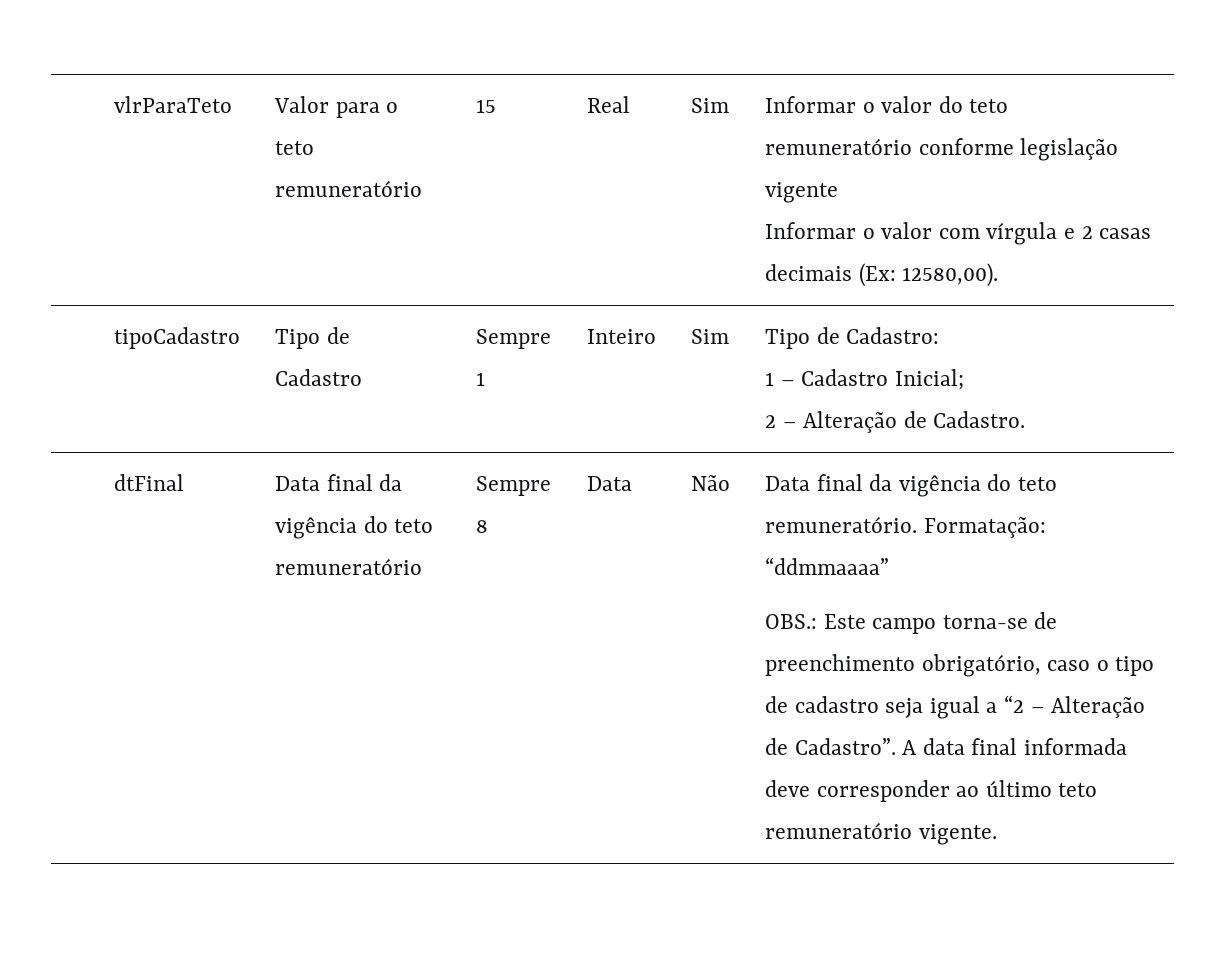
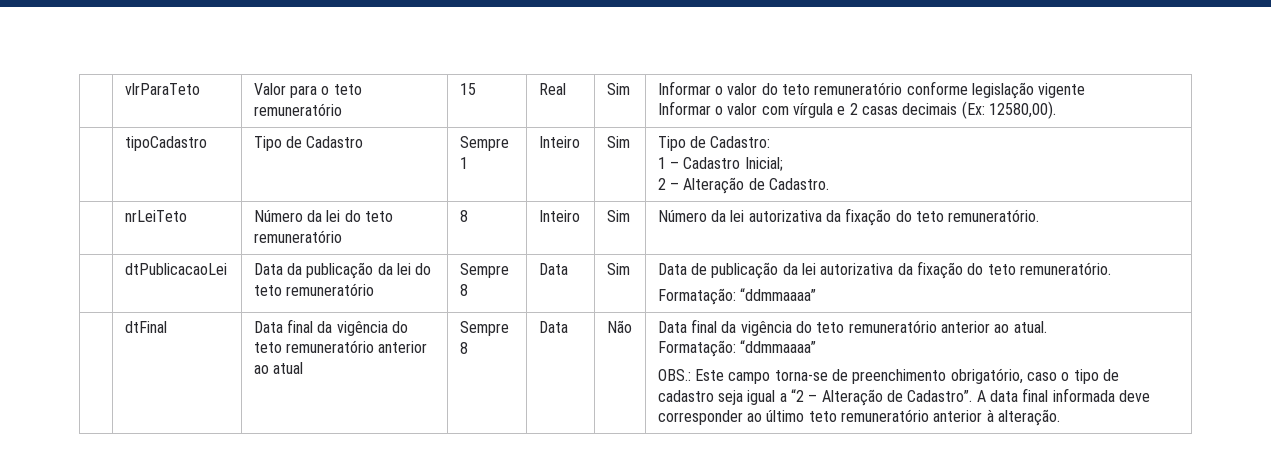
+ | nrLeiTeto | Número da lei do teto remuneratório | 8 | Inteiro | Sim | Número da lei autorizativa da fixação do teto remuneratório.
+ | dtPublicacaoLei | Data da publicação da lei do teto remuneratório | Sempre 8 | Data | Sim | Data de publicação da lei autorizativa da fixação do teto remuneratório.
+ Formatação: “ddmmaaaa”
- Data final da vigência do teto remuneratório
+ Data final da vigência do teto remuneratório anterior ao atual
- Data final da vigência do teto remuneratório. Formatação: “ddmmaaaa”
+ Data final da vigência do teto remuneratório anterior ao atual.
+ Formatação: “ddmmaaaa”
- A data final informada deve corresponder ao último teto remuneratório vigente.
+ A data final informada deve corresponder ao último teto remuneratório anterior à alteração.

